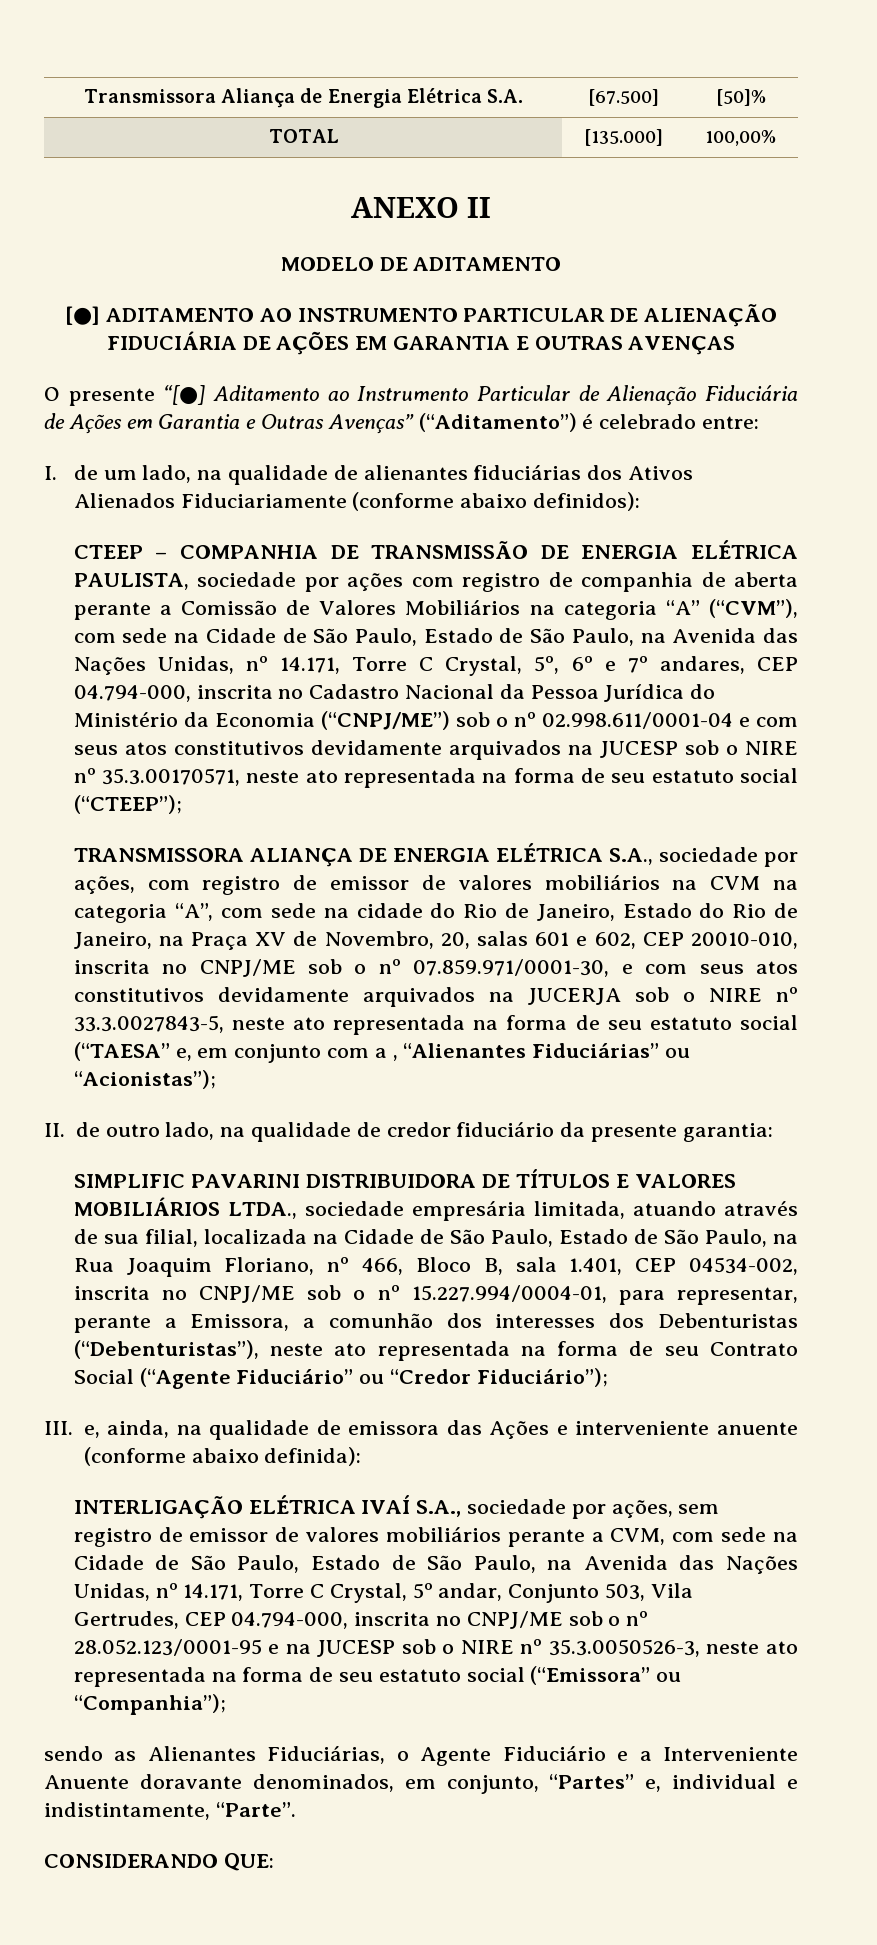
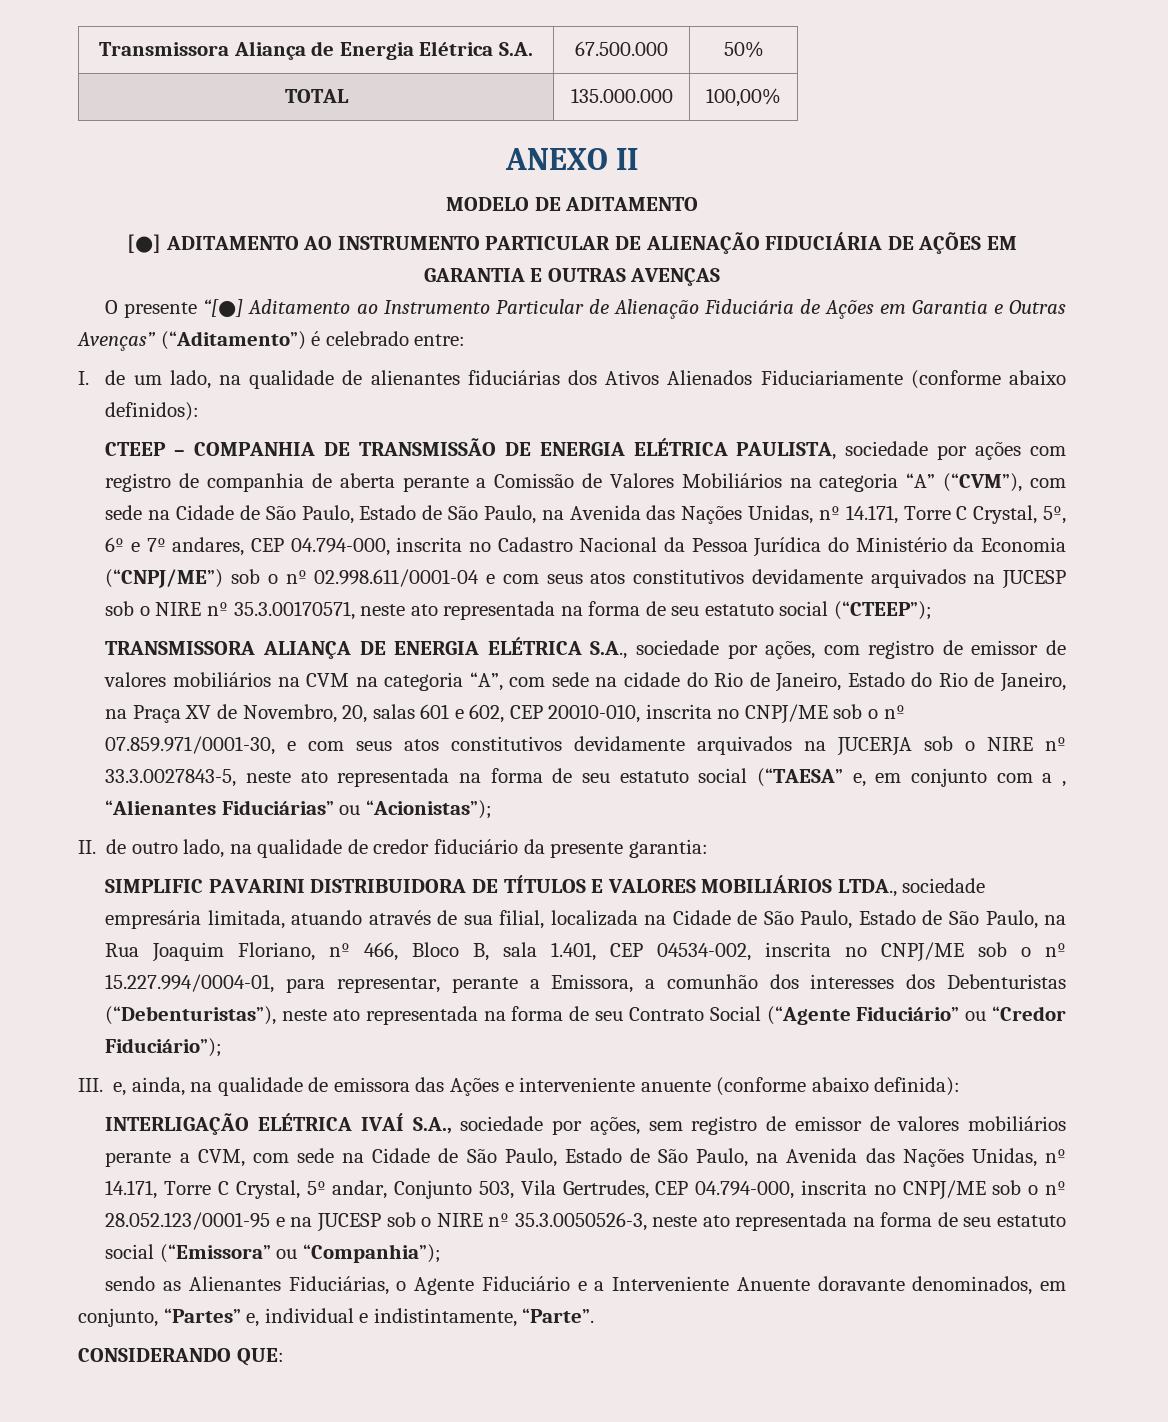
- Transmissora Aliança de Energia Elétrica S.A. | [67.500] | [50]%
+ Transmissora Aliança de Energia Elétrica S.A. | 67.500.000 | 50%
- TOTAL | [135.000] | 100,00%
+ TOTAL | 135.000.000 | 100,00%

